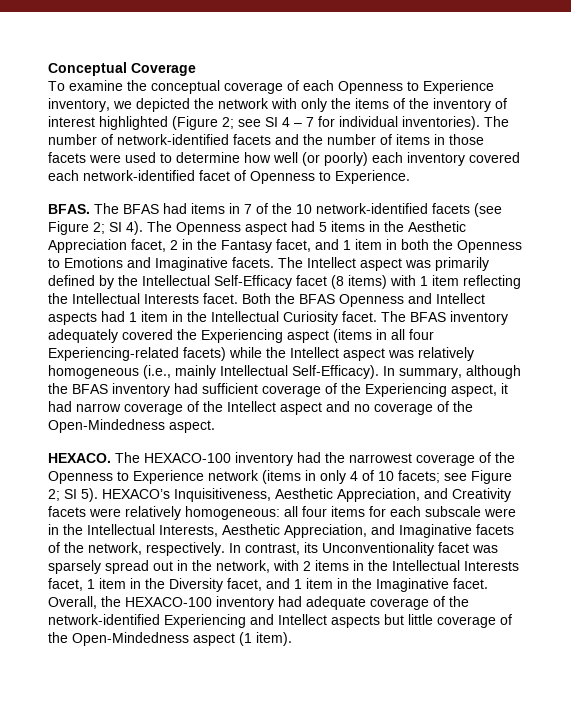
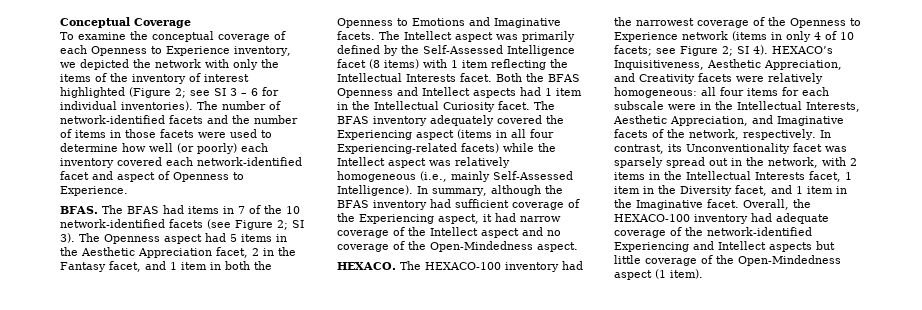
- To examine the conceptual coverage of each Openness to Experience inventory, we depicted the network with only the items of the inventory of interest highlighted (Figure 2; see SI 4 – 7 for individual inventories).
+ To examine the conceptual coverage of each Openness to Experience inventory, we depicted the network with only the items of the inventory of interest highlighted (Figure 2; see SI 3 – 6 for individual inventories).
- The number of network-identified facets and the number of items in those facets were used to determine how well (or poorly) each inventory covered each network-identified facet of Openness to Experience.
+ The number of network-identified facets and the number of items in those facets were used to determine how well (or poorly) each inventory covered each network-identified facet and aspect of Openness to Experience.
- The BFAS had items in 7 of the 10 network-identified facets (see Figure 2; SI 4).
+ The BFAS had items in 7 of the 10 network-identified facets (see Figure 2; SI 3).
- The Intellect aspect was primarily defined by the Intellectual Self-Efficacy facet (8 items) with 1 item reflecting the Intellectual Interests facet.
+ The Intellect aspect was primarily defined by the Self-Assessed Intelligence facet (8 items) with 1 item reflecting the Intellectual Interests facet.
- The BFAS inventory adequately covered the Experiencing aspect (items in all four Experiencing-related facets) while the Intellect aspect was relatively homogeneous (i.e., mainly Intellectual Self-Efficacy).
+ The BFAS inventory adequately covered the Experiencing aspect (items in all four Experiencing-related facets) while the Intellect aspect was relatively homogeneous (i.e., mainly Self-Assessed Intelligence).
- The HEXACO-100 inventory had the narrowest coverage of the Openness to Experience network (items in only 4 of 10 facets; see Figure 2; SI 5).
+ The HEXACO-100 inventory had the narrowest coverage of the Openness to Experience network (items in only 4 of 10 facets; see Figure 2; SI 4).

